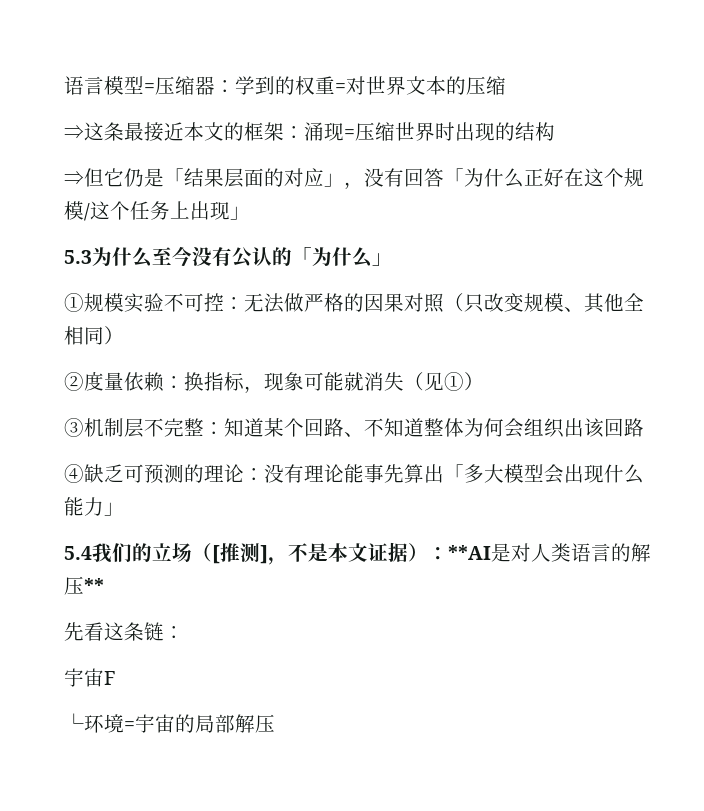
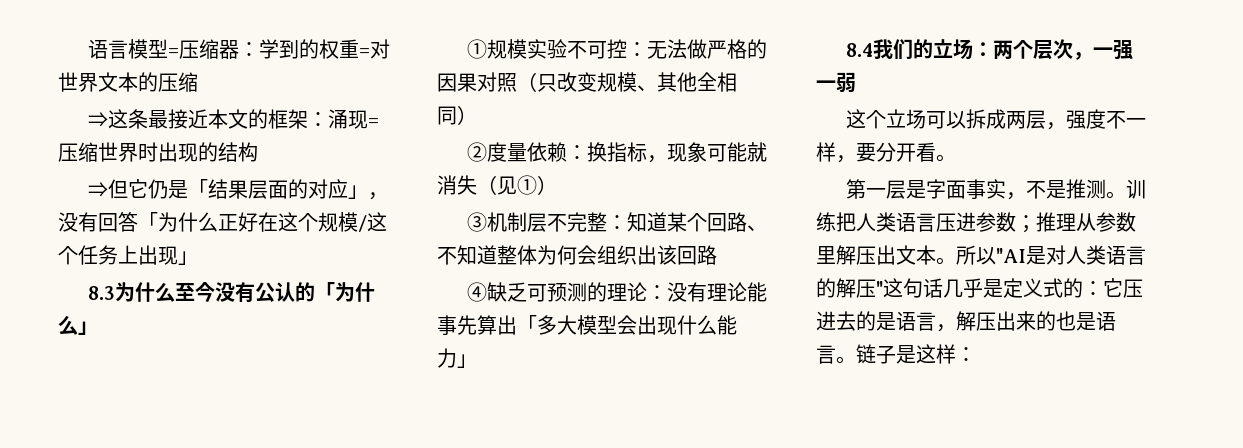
- 5.3为什么至今没有公认的「为什么」
+ 8.3为什么至今没有公认的「为什么」
- 5.4我们的立场（[推测]，不是本文证据）：**AI是对人类语言的解压**
- 先看这条链：
- 宇宙F
- └环境=宇宙的局部解压
+ 8.4我们的立场：两个层次，一强一弱
+ 这个立场可以拆成两层，强度不一样，要分开看。
+ 第一层是字面事实，不是推测。训练把人类语言压进参数；推理从参数里解压出文本。所以"AI是对人类语言的解压"这句话几乎是定义式的：它压进去的是语言，解压出来的也是语言。链子是这样：

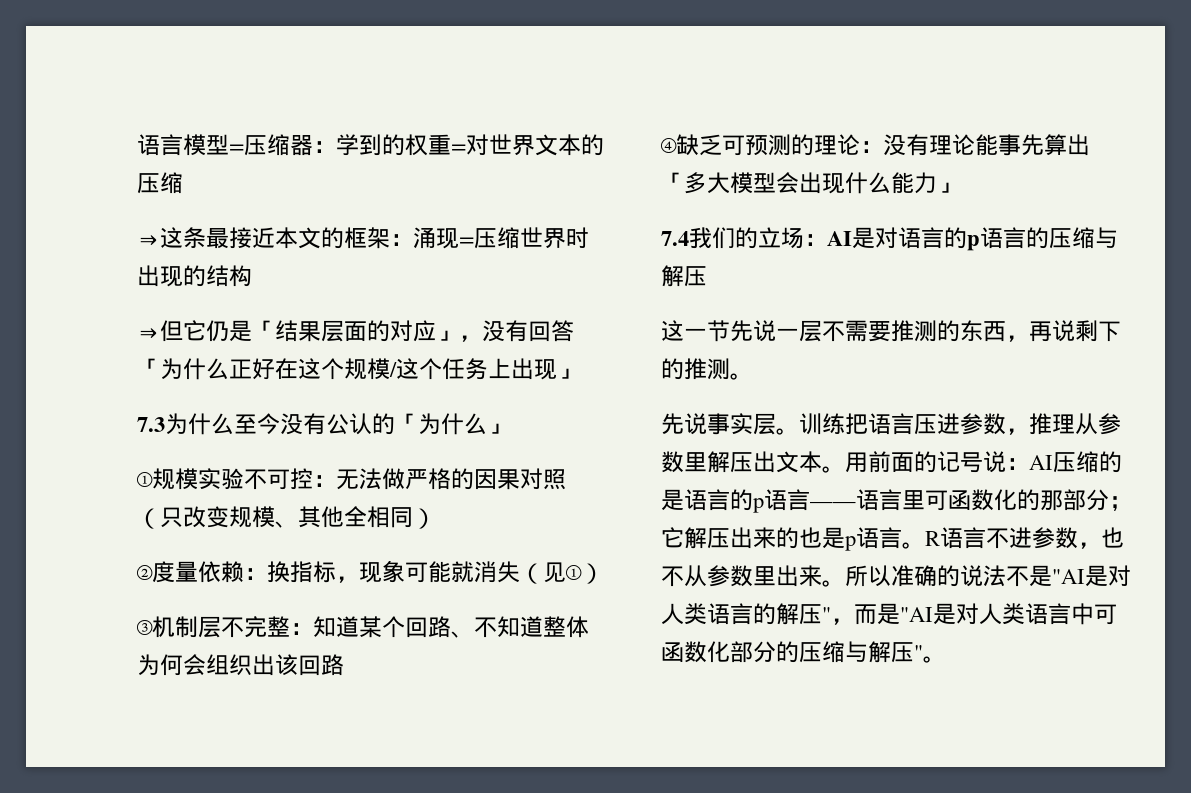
- 8.3为什么至今没有公认的「为什么」
+ 7.3为什么至今没有公认的「为什么」
- 8.4我们的立场：两个层次，一强一弱
- 这个立场可以拆成两层，强度不一样，要分开看。
- 第一层是字面事实，不是推测。
+ 7.4我们的立场：AI是对语言的p语言的压缩与解压
+ 这一节先说一层不需要推测的东西，再说剩下的推测。
+ 先说事实层。
- 训练把人类语言压进参数；推理从参数里解压出文本。
+ 训练把语言压进参数，推理从参数里解压出文本。
- 所以"AI是对人类语言的解压"这句话几乎是定义式的：它压进去的是语言，解压出来的也是语言。链子是这样：
+ 用前面的记号说：AI压缩的是语言的p语言——语言里可函数化的那部分；它解压出来的也是p语言。R语言不进参数，也不从参数里出来。所以准确的说法不是"AI是对人类语言的解压"，而是"AI是对人类语言中可函数化部分的压缩与解压"。

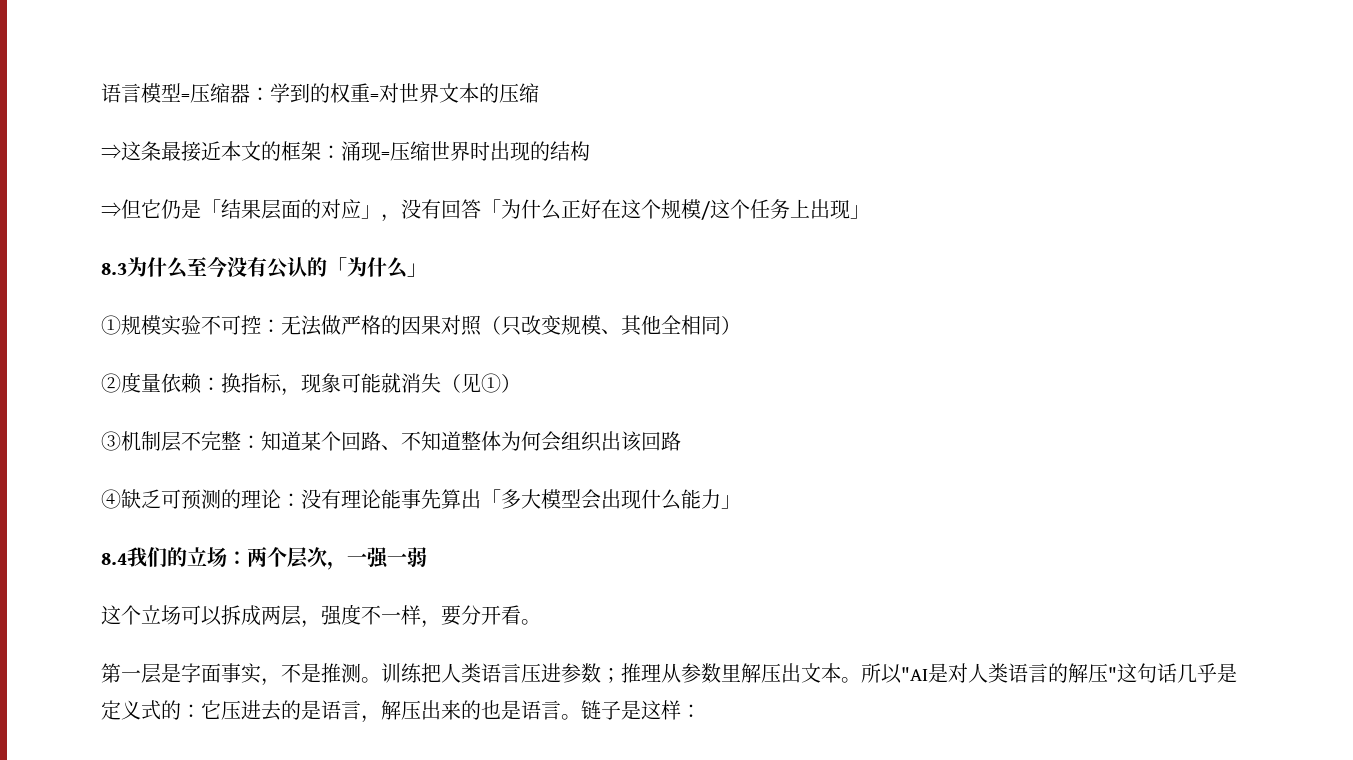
- 7.3为什么至今没有公认的「为什么」
+ 8.3为什么至今没有公认的「为什么」
- 7.4我们的立场：AI是对语言的p语言的压缩与解压
- 这一节先说一层不需要推测的东西，再说剩下的推测。
- 先说事实层。
+ 8.4我们的立场：两个层次，一强一弱
+ 这个立场可以拆成两层，强度不一样，要分开看。
+ 第一层是字面事实，不是推测。
- 训练把语言压进参数，推理从参数里解压出文本。
+ 训练把人类语言压进参数；推理从参数里解压出文本。
- 用前面的记号说：AI压缩的是语言的p语言——语言里可函数化的那部分；它解压出来的也是p语言。R语言不进参数，也不从参数里出来。所以准确的说法不是"AI是对人类语言的解压"，而是"AI是对人类语言中可函数化部分的压缩与解压"。
+ 所以"AI是对人类语言的解压"这句话几乎是定义式的：它压进去的是语言，解压出来的也是语言。链子是这样：

